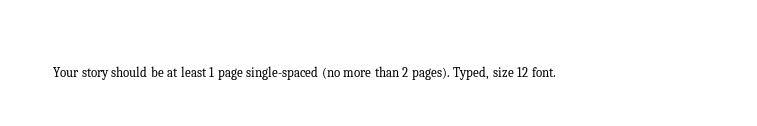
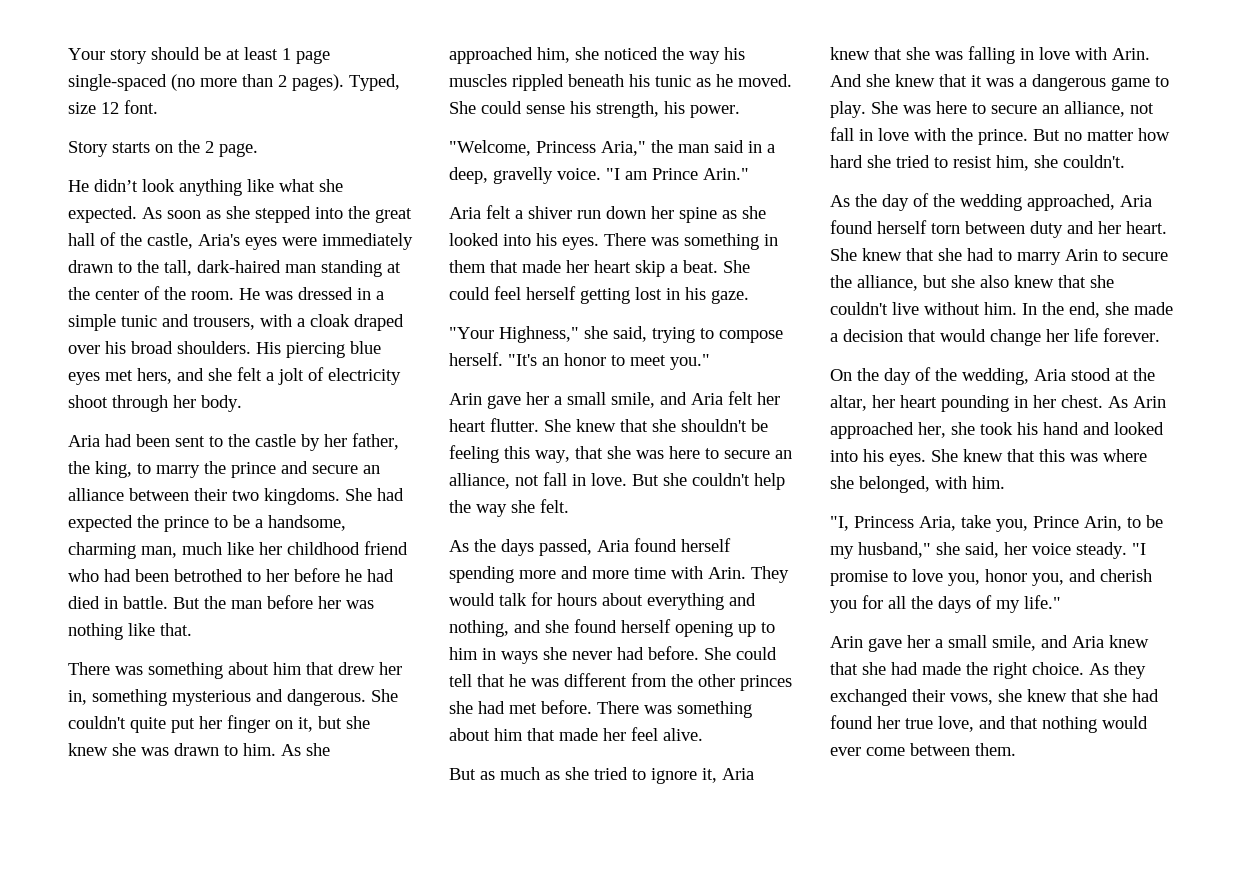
+ Story starts on the 2 page.
+ He didn’t look anything like what she expected. As soon as she stepped into the great hall of the castle, Aria's eyes were immediately drawn to the tall, dark-haired man standing at the center of the room. He was dressed in a simple tunic and trousers, with a cloak draped over his broad shoulders. His piercing blue eyes met hers, and she felt a jolt of electricity shoot through her body.
+ Aria had been sent to the castle by her father, the king, to marry the prince and secure an alliance between their two kingdoms. She had expected the prince to be a handsome, charming man, much like her childhood friend who had been betrothed to her before he had died in battle. But the man before her was nothing like that.
+ There was something about him that drew her in, something mysterious and dangerous. She couldn't quite put her finger on it, but she knew she was drawn to him. As she approached him, she noticed the way his muscles rippled beneath his tunic as he moved. She could sense his strength, his power.
+ "Welcome, Princess Aria," the man said in a deep, gravelly voice. "I am Prince Arin."
+ Aria felt a shiver run down her spine as she looked into his eyes. There was something in them that made her heart skip a beat. She could feel herself getting lost in his gaze.
+ "Your Highness," she said, trying to compose herself. "It's an honor to meet you."
+ Arin gave her a small smile, and Aria felt her heart flutter. She knew that she shouldn't be feeling this way, that she was here to secure an alliance, not fall in love. But she couldn't help the way she felt.
+ As the days passed, Aria found herself spending more and more time with Arin. They would talk for hours about everything and nothing, and she found herself opening up to him in ways she never had before. She could tell that he was different from the other princes she had met before. There was something about him that made her feel alive.
+ But as much as she tried to ignore it, Aria knew that she was falling in love with Arin. And she knew that it was a dangerous game to play. She was here to secure an alliance, not fall in love with the prince. But no matter how hard she tried to resist him, she couldn't.
+ As the day of the wedding approached, Aria found herself torn between duty and her heart. She knew that she had to marry Arin to secure the alliance, but she also knew that she couldn't live without him. In the end, she made a decision that would change her life forever.
+ On the day of the wedding, Aria stood at the altar, her heart pounding in her chest. As Arin approached her, she took his hand and looked into his eyes. She knew that this was where she belonged, with him.
+ "I, Princess Aria, take you, Prince Arin, to be my husband," she said, her voice steady. "I promise to love you, honor you, and cherish you for all the days of my life."
+ Arin gave her a small smile, and Aria knew that she had made the right choice. As they exchanged their vows, she knew that she had found her true love, and that nothing would ever come between them.

